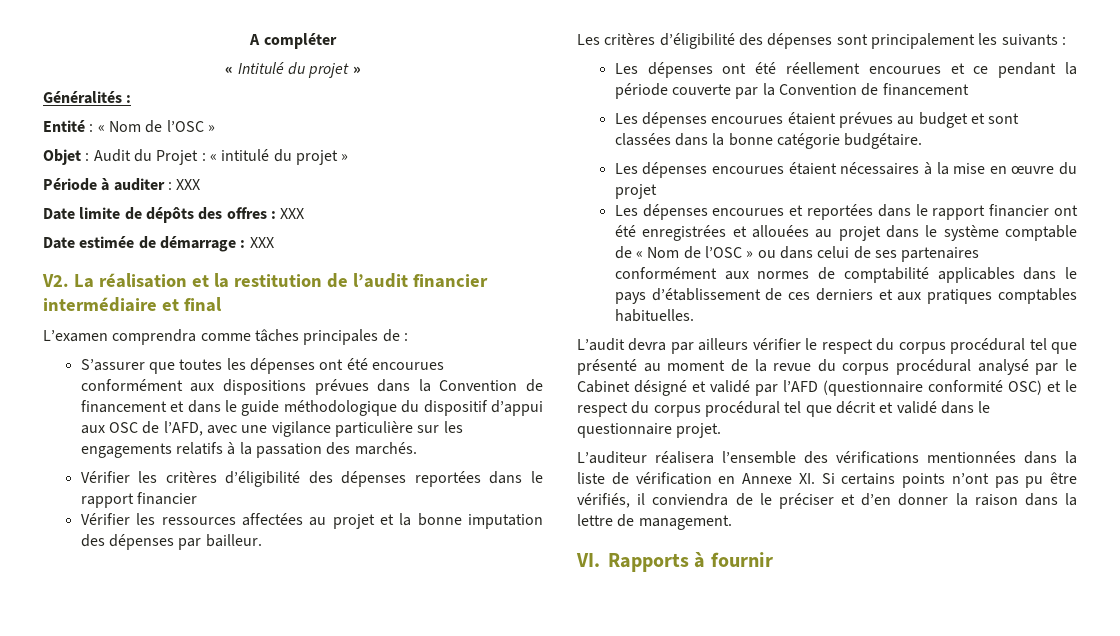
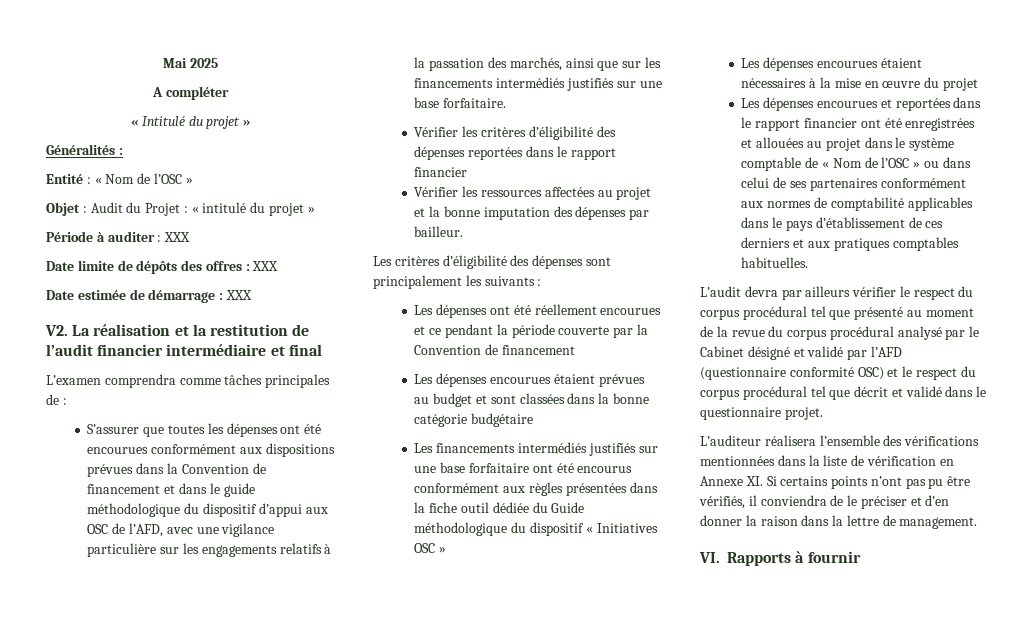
+ Mai 2025
- S’assurer que toutes les dépenses ont été encourues conformément aux dispositions prévues dans la Convention de financement et dans le guide méthodologique du dispositif d’appui aux OSC de l’AFD, avec une vigilance particulière sur les engagements relatifs à la passation des marchés.
+ S’assurer que toutes les dépenses ont été encourues conformément aux dispositions prévues dans la Convention de financement et dans le guide méthodologique du dispositif d’appui aux OSC de l’AFD, avec une vigilance particulière sur les engagements relatifs à la passation des marchés, ainsi que sur les financements intermédiés justifiés sur une base forfaitaire.
- Les dépenses encourues étaient prévues au budget et sont classées dans la bonne catégorie budgétaire.
+ Les dépenses encourues étaient prévues au budget et sont classées dans la bonne catégorie budgétaire
+ Les financements intermédiés justifiés sur une base forfaitaire ont été encourus conformément aux règles présentées dans la fiche outil dédiée du Guide méthodologique du dispositif « Initiatives OSC »

